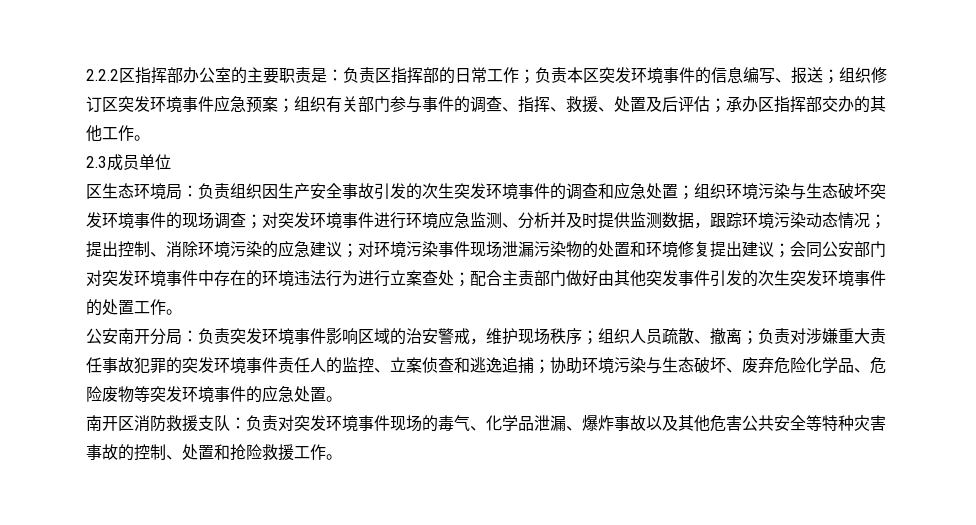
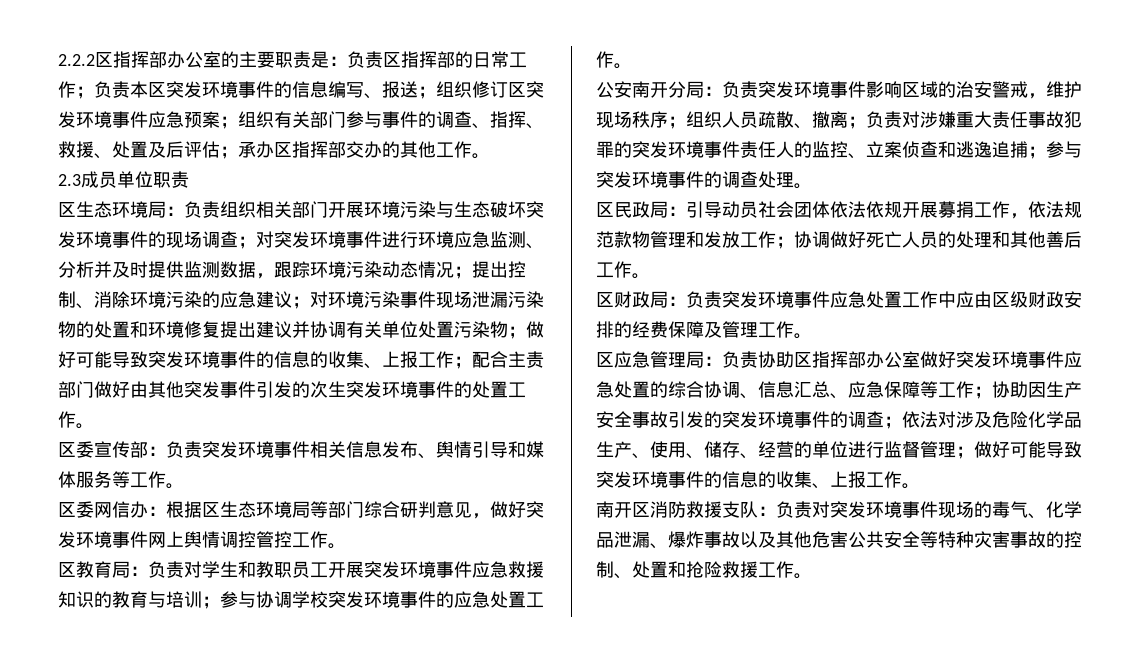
- 2.3成员单位
+ 2.3成员单位职责
- 负责组织因生产安全事故引发的次生突发环境事件的调查和应急处置；组织环境污染与生态破坏突发环境事件的现场调查；
+ 负责组织相关部门开展环境污染与生态破坏突发环境事件的现场调查；
- 对环境污染事件现场泄漏污染物的处置和环境修复提出建议；会同公安部门对突发环境事件中存在的环境违法行为进行立案查处；
+ 对环境污染事件现场泄漏污染物的处置和环境修复提出建议并协调有关单位处置污染物；做好可能导致突发环境事件的信息的收集、上报工作；
+ 区委宣传部：负责突发环境事件相关信息发布、舆情引导和媒体服务等工作。
+ 区委网信办：根据区生态环境局等部门综合研判意见，做好突发环境事件网上舆情调控管控工作。
+ 区教育局：负责对学生和教职员工开展突发环境事件应急救援知识的教育与培训；参与协调学校突发环境事件的应急处置工作。
- 公安南开分局：负责突发环境事件影响区域的治安警戒，维护现场秩序；组织人员疏散、撤离；负责对涉嫌重大责任事故犯罪的突发环境事件责任人的监控、立案侦查和逃逸追捕；协助环境污染与生态破坏、废弃危险化学品、危险废物等突发环境事件的应急处置。
+ 公安南开分局：负责突发环境事件影响区域的治安警戒，维护现场秩序；组织人员疏散、撤离；负责对涉嫌重大责任事故犯罪的突发环境事件责任人的监控、立案侦查和逃逸追捕；参与突发环境事件的调查处理。
+ 区民政局：引导动员社会团体依法依规开展募捐工作，依法规范款物管理和发放工作；协调做好死亡人员的处理和其他善后工作。
+ 区财政局：负责突发环境事件应急处置工作中应由区级财政安排的经费保障及管理工作。
+ 区应急管理局：负责协助区指挥部办公室做好突发环境事件应急处置的综合协调、信息汇总、应急保障等工作；协助因生产安全事故引发的突发环境事件的调查；依法对涉及危险化学品生产、使用、储存、经营的单位进行监督管理；做好可能导致突发环境事件的信息的收集、上报工作。

